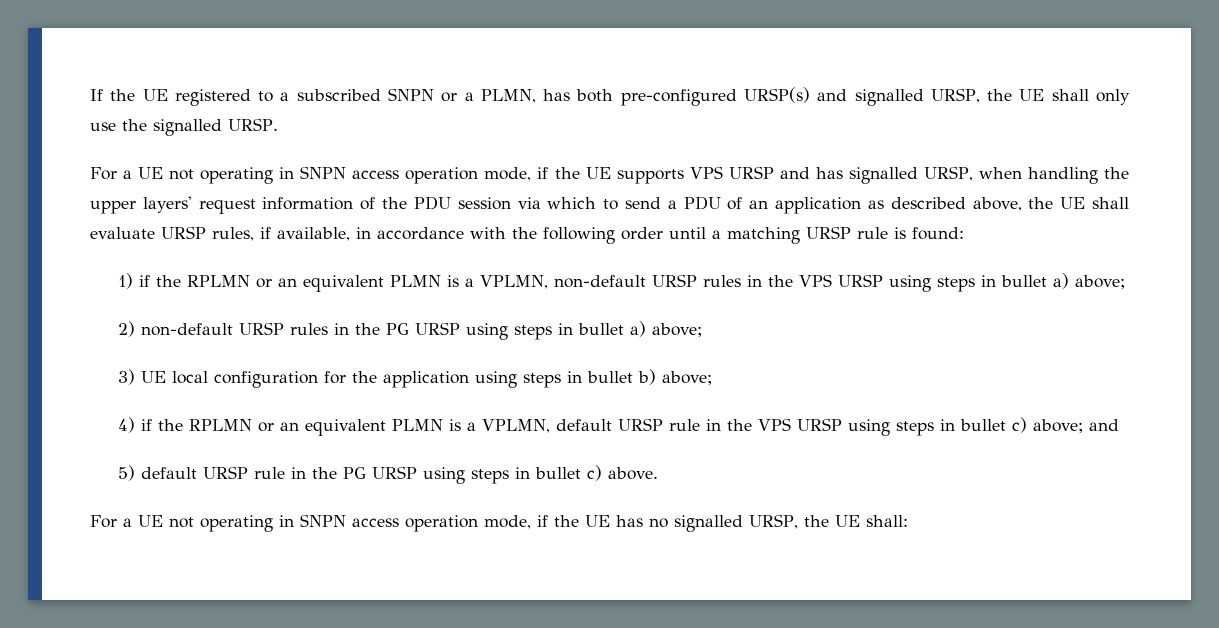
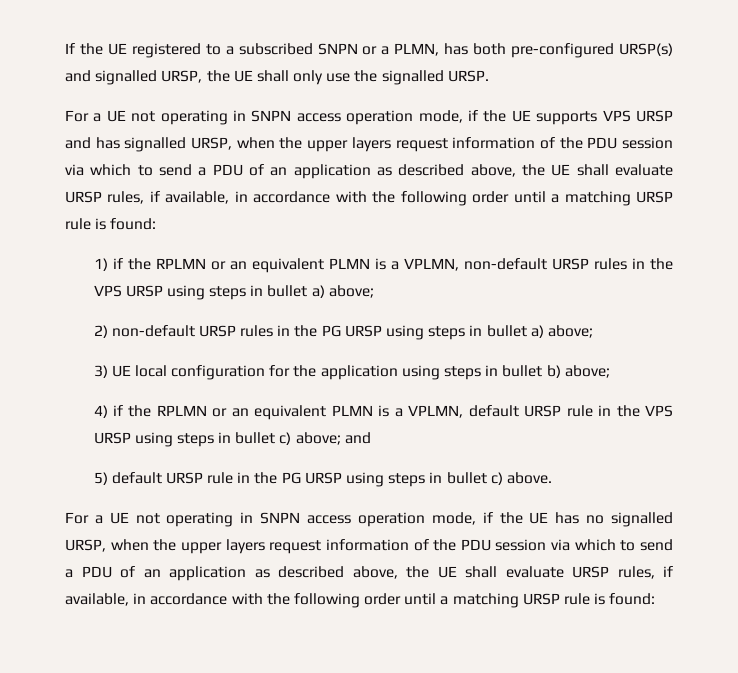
- For a UE not operating in SNPN access operation mode, if the UE supports VPS URSP and has signalled URSP, when handling the upper layers' request information of the PDU session via which to send a PDU of an application as described above, the UE shall evaluate URSP rules, if available, in accordance with the following order until a matching URSP rule is found:
+ For a UE not operating in SNPN access operation mode, if the UE supports VPS URSP and has signalled URSP, when the upper layers request information of the PDU session via which to send a PDU of an application as described above, the UE shall evaluate URSP rules, if available, in accordance with the following order until a matching URSP rule is found:
- For a UE not operating in SNPN access operation mode, if the UE has no signalled URSP, the UE shall:
+ For a UE not operating in SNPN access operation mode, if the UE has no signalled URSP, when the upper layers request information of the PDU session via which to send a PDU of an application as described above, the UE shall evaluate URSP rules, if available, in accordance with the following order until a matching URSP rule is found:

